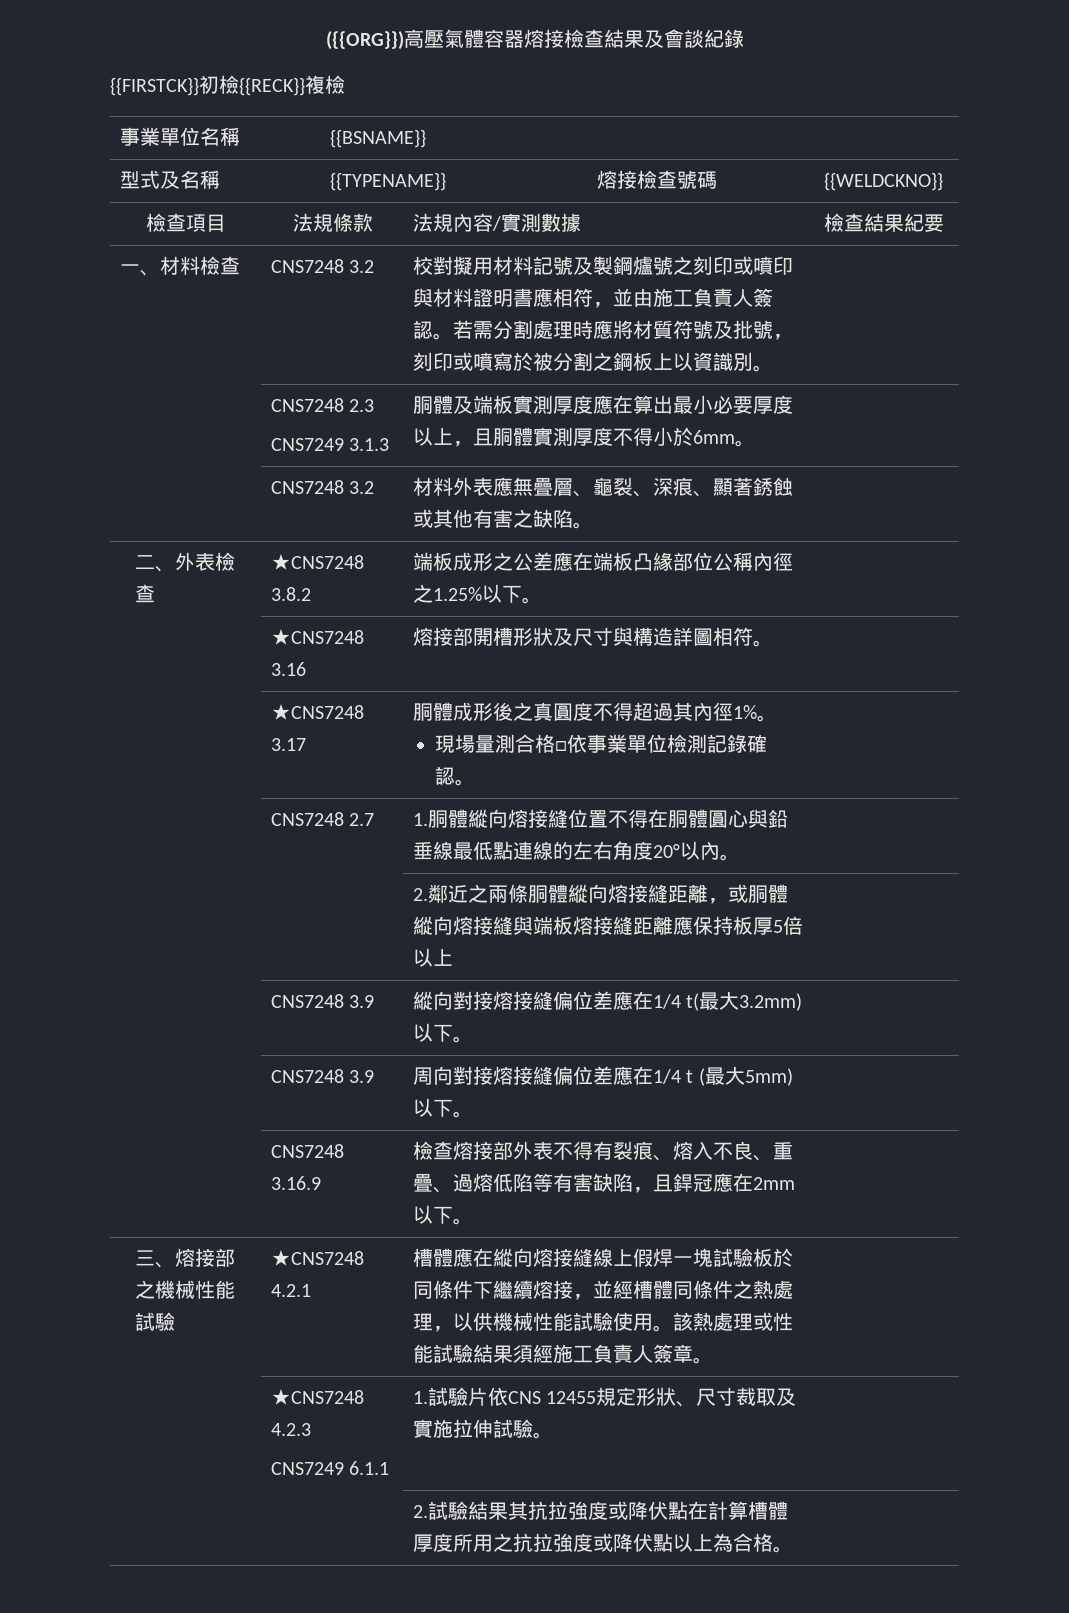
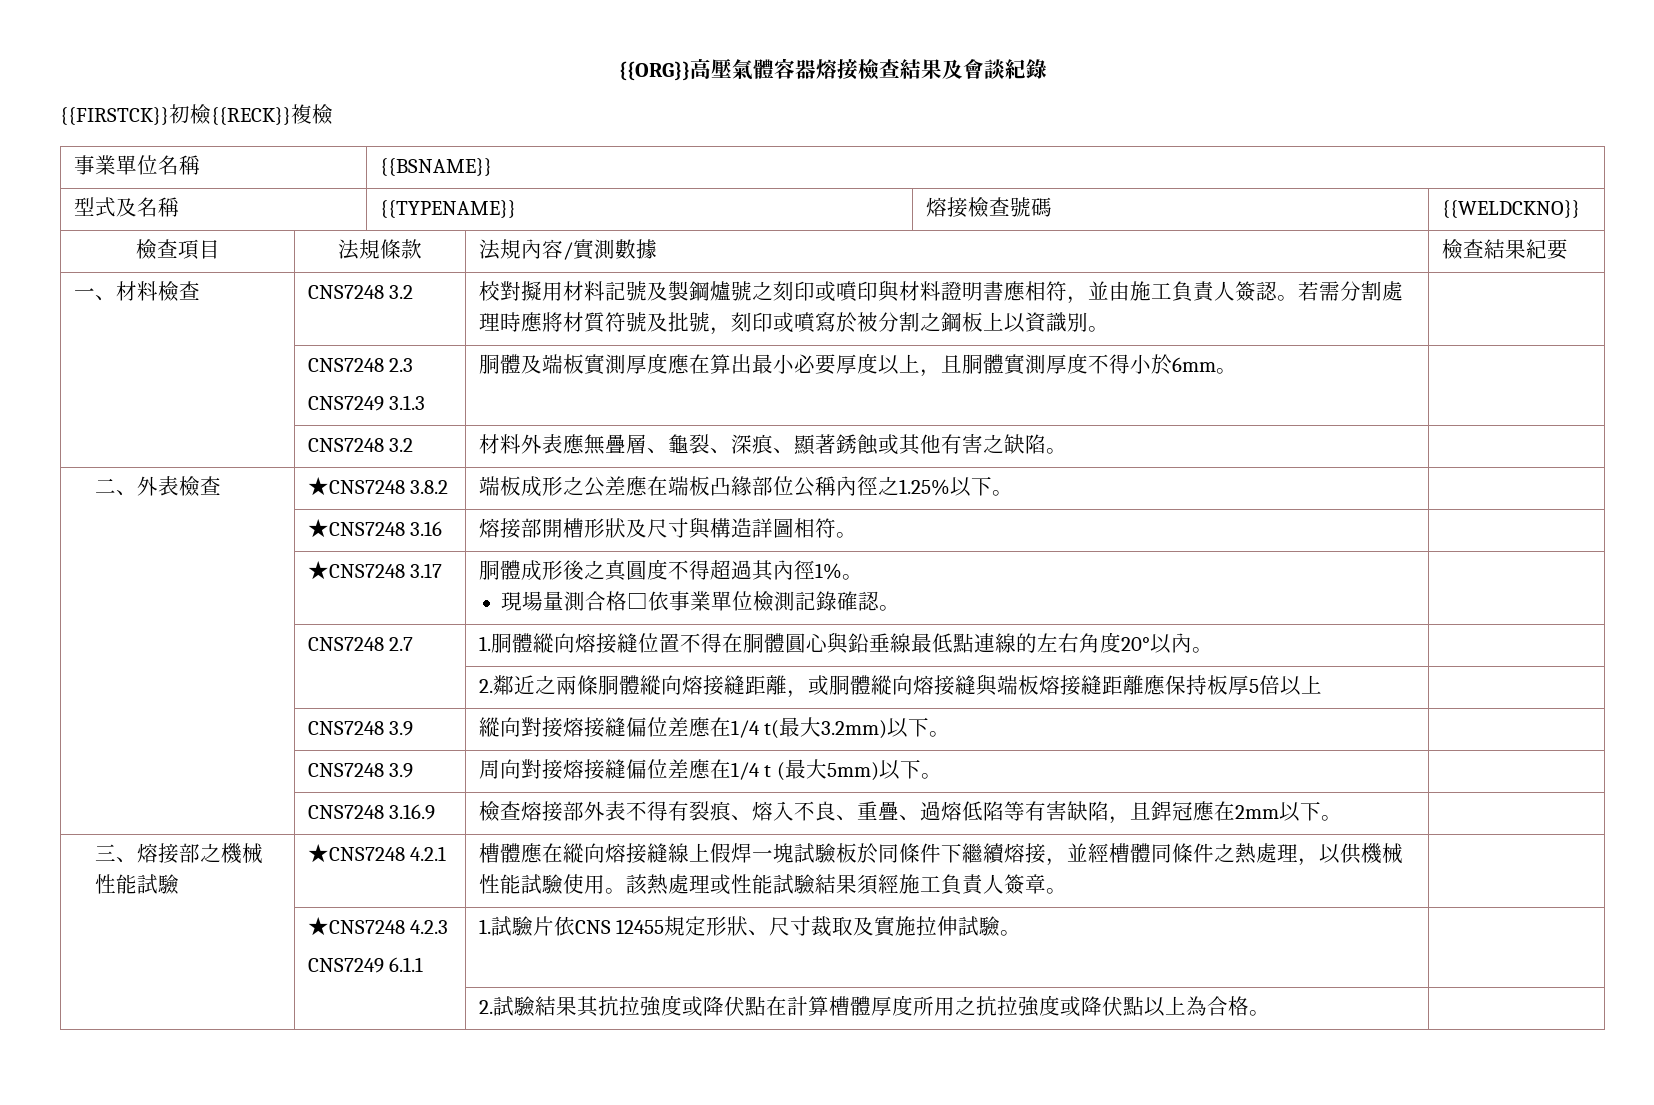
- ({{ORG}})高壓氣體容器熔接檢查結果及會談紀錄
+ {{ORG}}高壓氣體容器熔接檢查結果及會談紀錄

